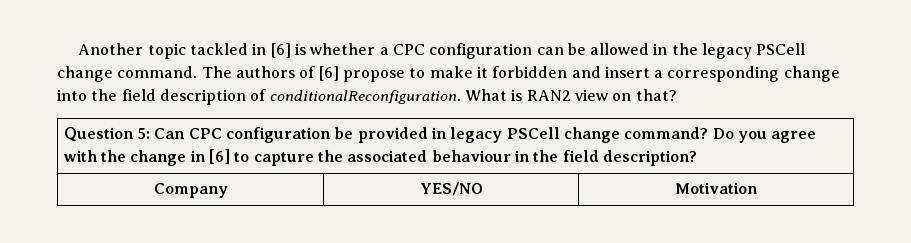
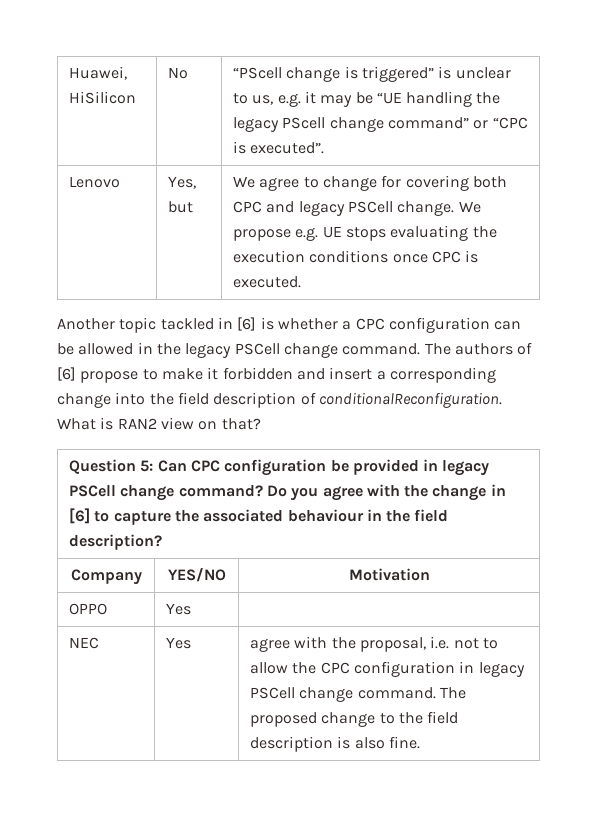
+ Huawei, HiSilicon | No | “PScell change is triggered” is unclear to us, e.g. it may be “UE handling the legacy PScell change command” or “CPC is executed”.
+ Lenovo | Yes, but | We agree to change for covering both CPC and legacy PSCell change. We propose e.g. UE stops evaluating the execution conditions once CPC is executed.
+ OPPO | Yes |
+ NEC | Yes | agree with the proposal, i.e. not to allow the CPC configuration in legacy PSCell change command. The proposed change to the field description is also fine.

